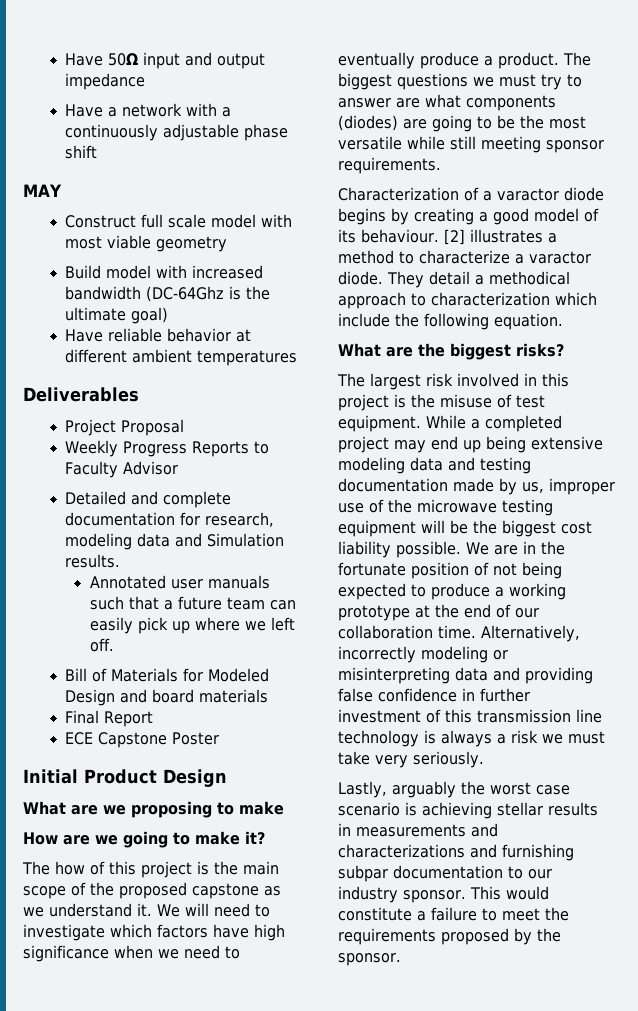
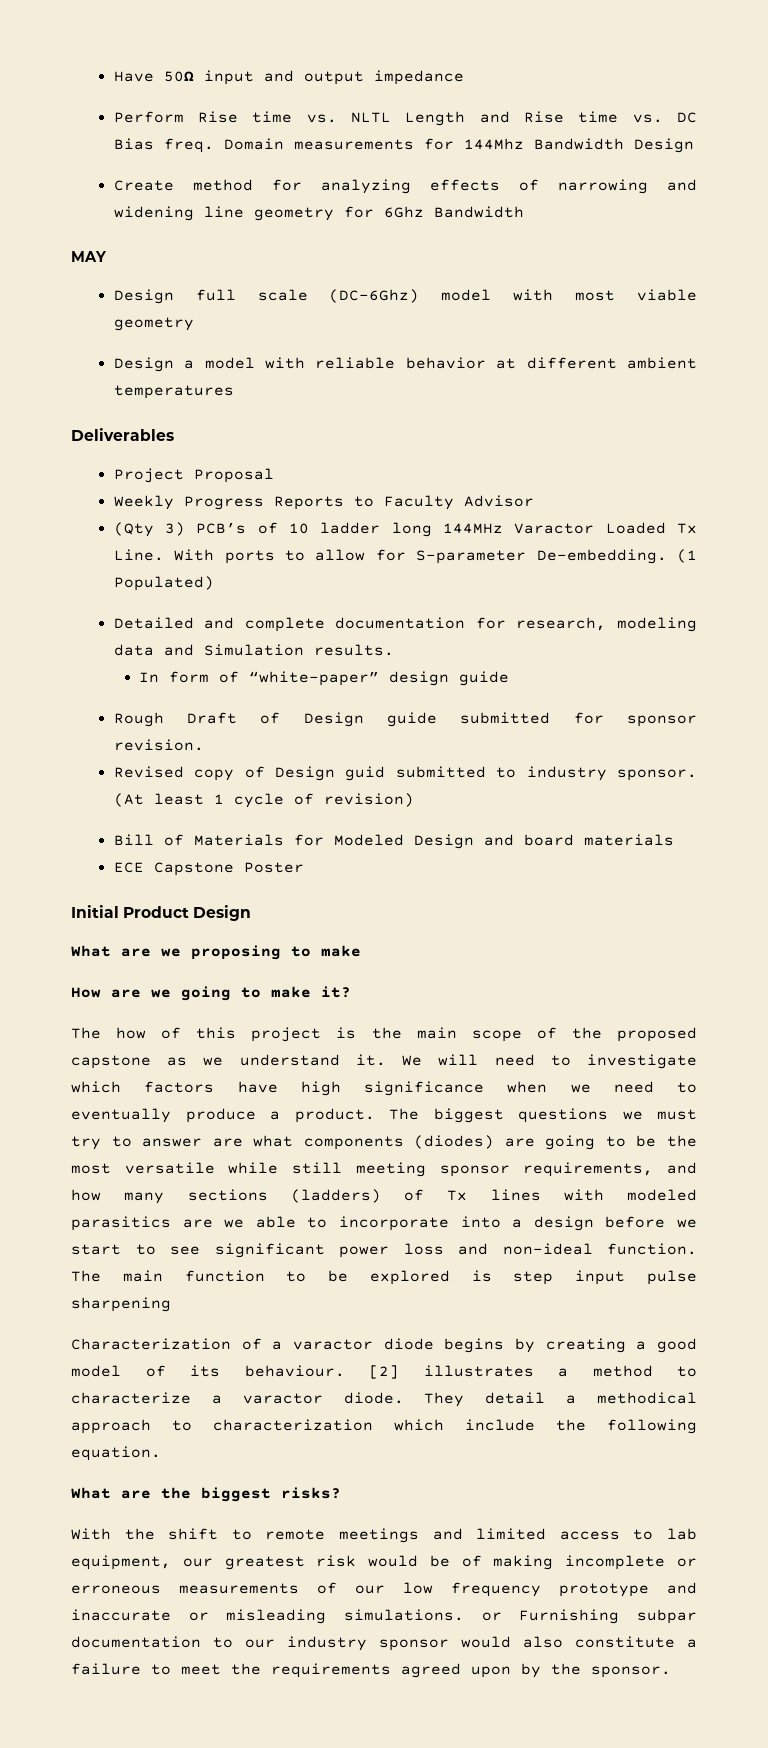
- Have a network with a continuously adjustable phase shift
+ Perform Rise time vs. NLTL Length and Rise time vs. DC Bias freq. Domain measurements for 144Mhz Bandwidth Design
+ Create method for analyzing effects of narrowing and widening line geometry for 6Ghz Bandwidth
- Construct full scale model with most viable geometry
+ Design full scale (DC-6Ghz) model with most viable geometry
- Build model with increased bandwidth (DC-64Ghz is the ultimate goal)
- Have reliable behavior at different ambient temperatures
+ Design a model with reliable behavior at different ambient temperatures
+ (Qty 3) PCB’s of 10 ladder long 144MHz Varactor Loaded Tx Line. With ports to allow for S-parameter De-embedding. (1 Populated)
- Annotated user manuals such that a future team can easily pick up where we left off.
+ In form of “white-paper” design guide
+ Rough Draft of Design guide submitted for sponsor revision.
+ Revised copy of Design guid submitted to industry sponsor. (At least 1 cycle of revision)
- Final Report
- The biggest questions we must try to answer are what components (diodes) are going to be the most versatile while still meeting sponsor requirements.
+ The biggest questions we must try to answer are what components (diodes) are going to be the most versatile while still meeting sponsor requirements, and how many sections (ladders) of Tx lines with modeled parasitics are we able to incorporate into a design before we start to see significant power loss and non-ideal function. The main function to be explored is step input pulse sharpening
- The largest risk involved in this project is the misuse of test equipment. While a completed project may end up being extensive modeling data and testing documentation made by us, improper use of the microwave testing equipment will be the biggest cost liability possible. We are in the fortunate position of not being expected to produce a working prototype at the end of our collaboration time. Alternatively, incorrectly modeling or misinterpreting data and providing false confidence in further investment of this transmission line technology is always a risk we must take very seriously.
- Lastly, arguably the worst case scenario is achieving stellar results in measurements and characterizations and furnishing subpar documentation to our industry sponsor. This would constitute a failure to meet the requirements proposed by the sponsor.
+ With the shift to remote meetings and limited access to lab equipment, our greatest risk would be of making incomplete or erroneous measurements of our low frequency prototype and inaccurate or misleading simulations. or Furnishing subpar documentation to our industry sponsor would also constitute a failure to meet the requirements agreed upon by the sponsor.

